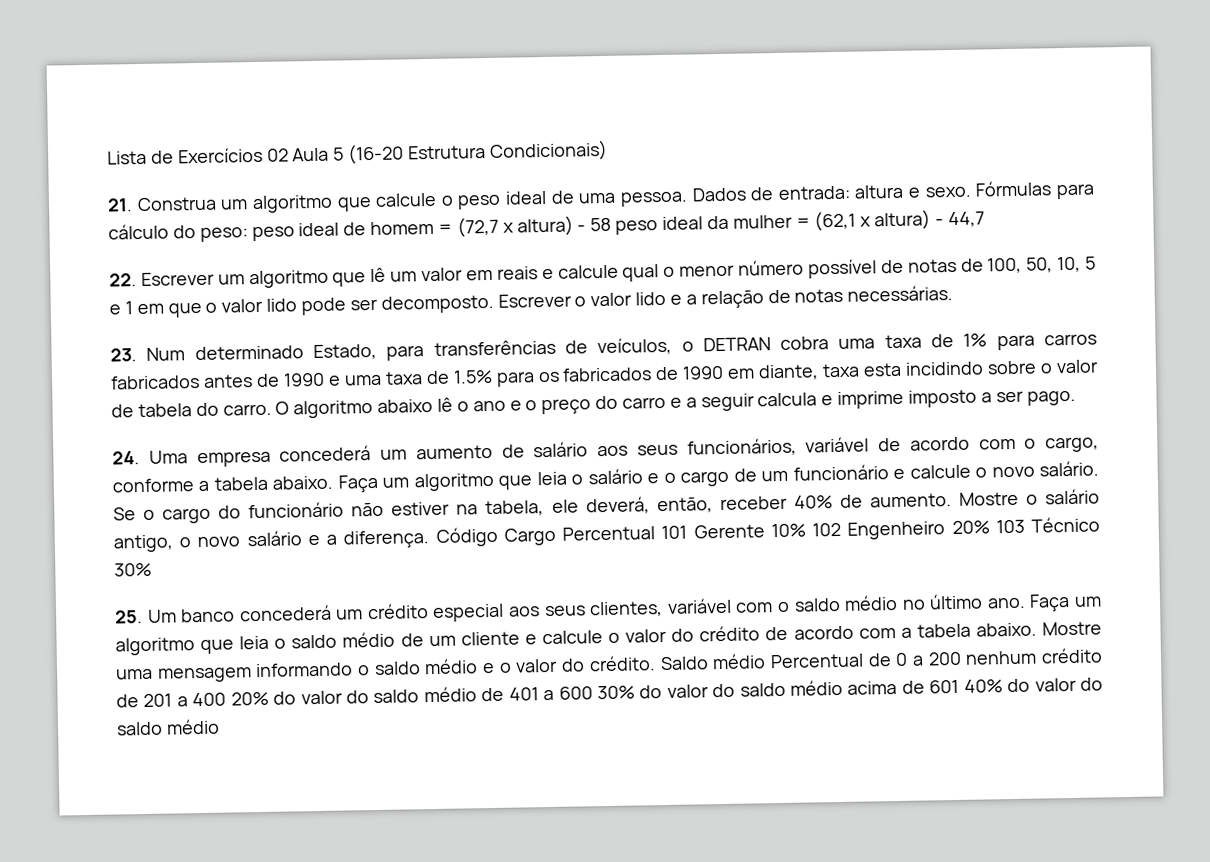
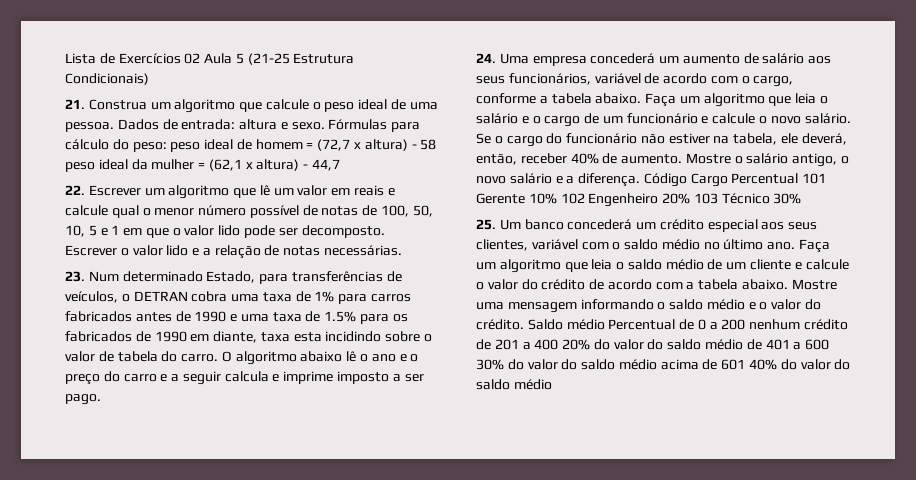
- Lista de Exercícios 02 Aula 5 (16-20 Estrutura Condicionais)
+ Lista de Exercícios 02 Aula 5 (21-25 Estrutura Condicionais)

